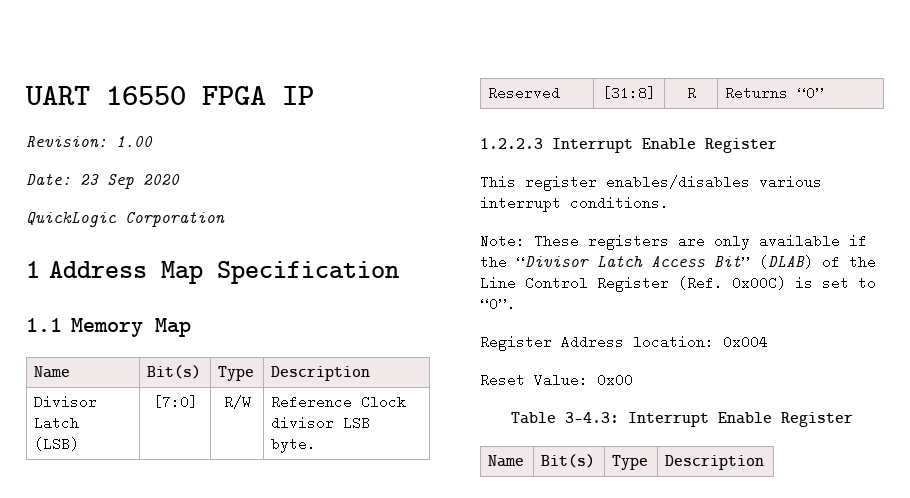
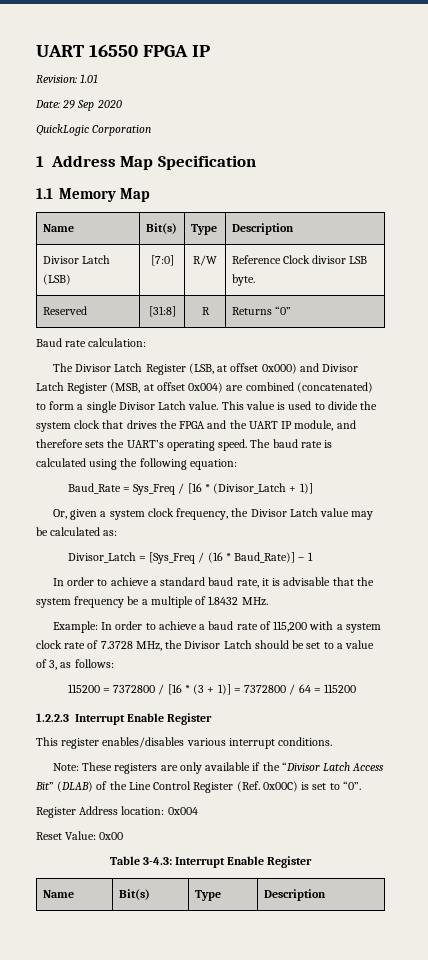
- Revision: 1.00
+ Revision: 1.01
- Date: 23 Sep 2020
+ Date: 29 Sep 2020
+ Baud rate calculation:
+ The Divisor Latch Register (LSB, at offset 0x000) and Divisor Latch Register (MSB, at offset 0x004) are combined (concatenated) to form a single Divisor Latch value. This value is used to divide the system clock that drives the FPGA and the UART IP module, and therefore sets the UART’s operating speed. The baud rate is calculated using the following equation:
+ Baud_Rate = Sys_Freq / [16 * (Divisor_Latch + 1)]
+ Or, given a system clock frequency, the Divisor Latch value may be calculated as:
+ Divisor_Latch = [Sys_Freq / (16 * Baud_Rate)] – 1
+ In order to achieve a standard baud rate, it is advisable that the system frequency be a multiple of 1.8432 MHz.
+ Example: In order to achieve a baud rate of 115,200 with a system clock rate of 7.3728 MHz, the Divisor Latch should be set to a value of 3, as follows:
+ 115200 = 7372800 / [16 * (3 + 1)] = 7372800 / 64 = 115200

